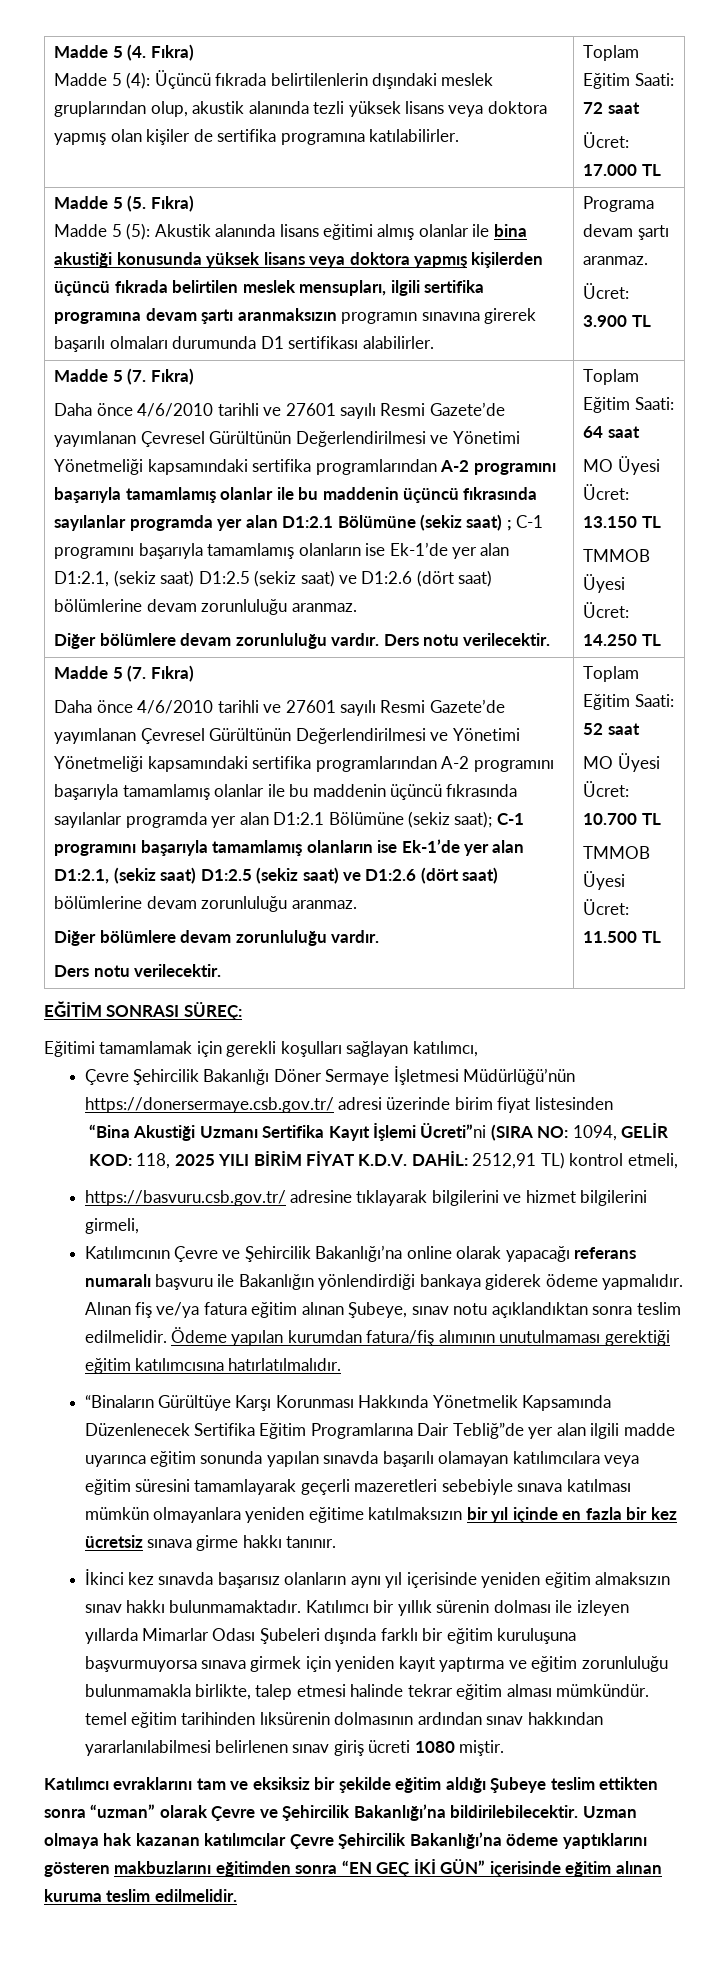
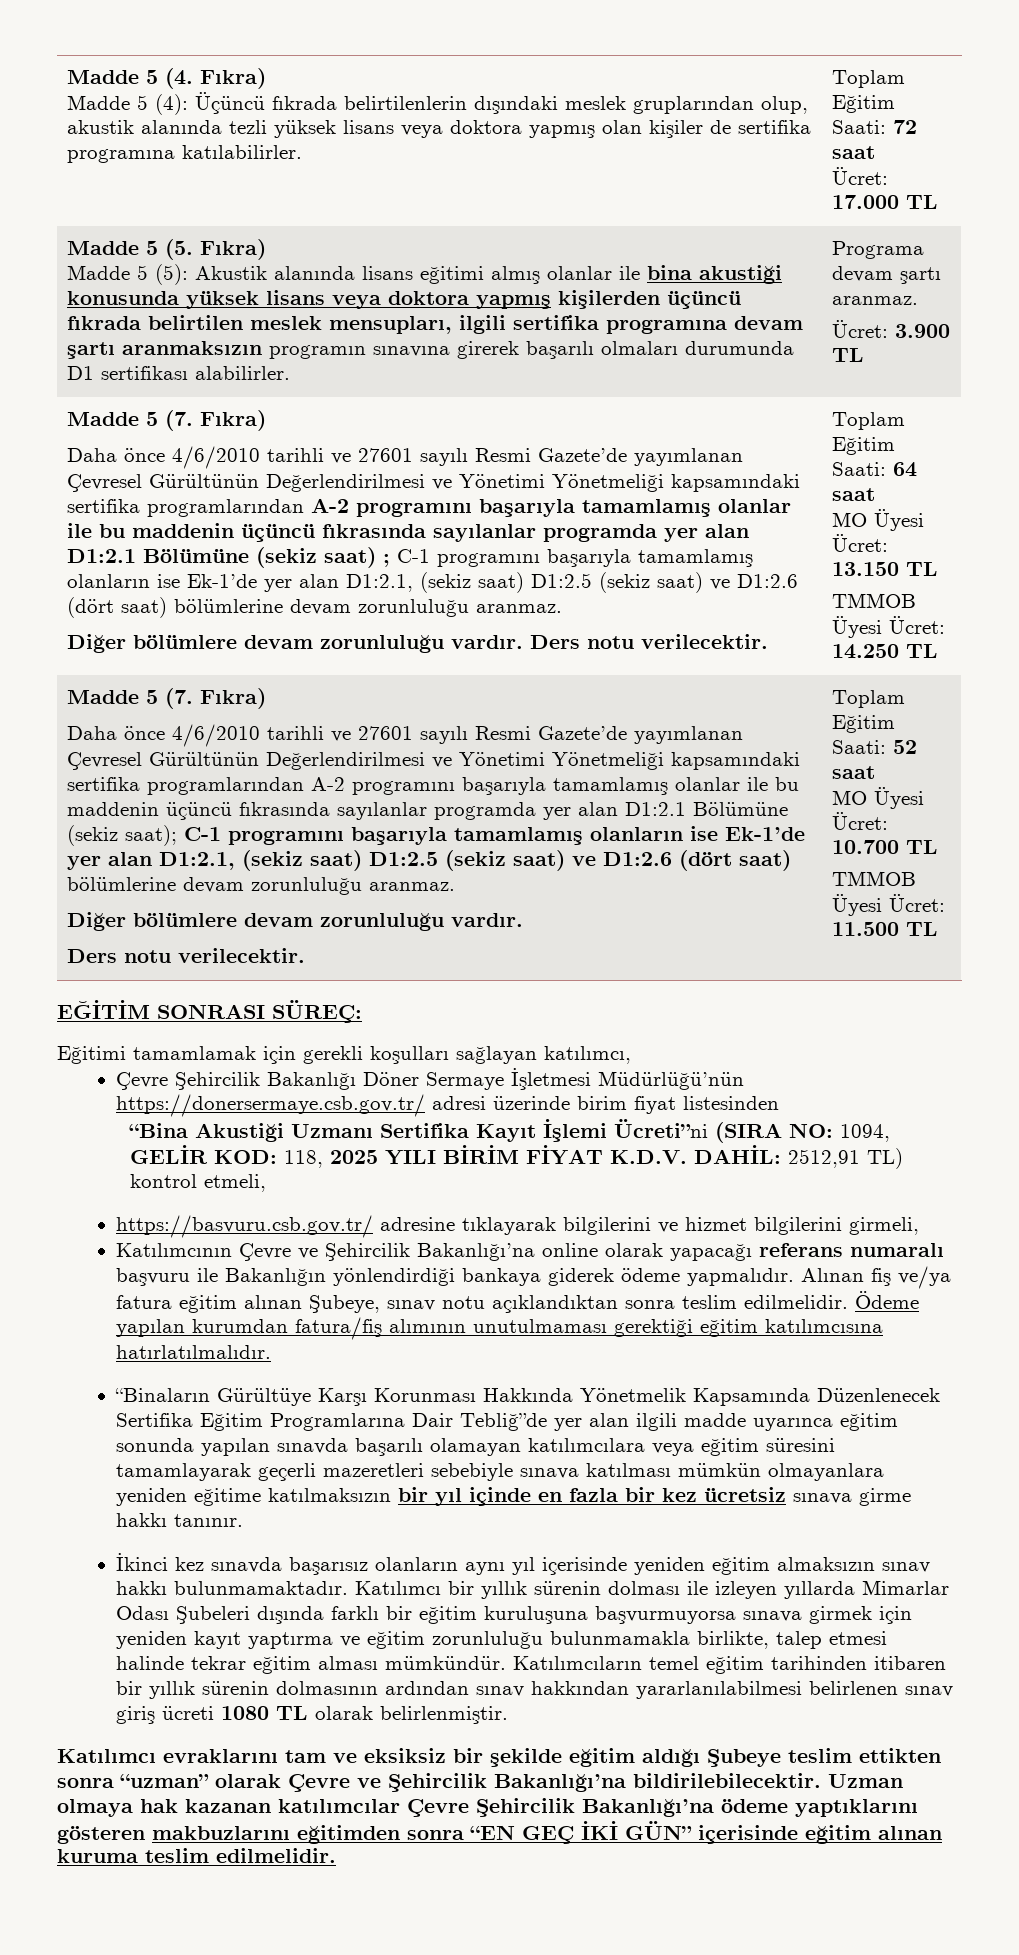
- Katılımcı bir yıllık sürenin dolması ile izleyen yıllarda Mimarlar Odası Şubeleri dışında farklı bir eğitim kuruluşuna başvurmuyorsa sınava girmek için yeniden kayıt yaptırma ve eğitim zorunluluğu bulunmamakla birlikte, talep etmesi halinde tekrar eğitim alması mümkündür. temel eğitim tarihinden lıksürenin dolmasının ardından sınav hakkından yararlanılabilmesi belirlenen sınav giriş ücreti 1080 miştir.
+ Katılımcı bir yıllık sürenin dolması ile izleyen yıllarda Mimarlar Odası Şubeleri dışında farklı bir eğitim kuruluşuna başvurmuyorsa sınava girmek için yeniden kayıt yaptırma ve eğitim zorunluluğu bulunmamakla birlikte, talep etmesi halinde tekrar eğitim alması mümkündür. Katılımcıların temel eğitim tarihinden itibaren bir yıllık sürenin dolmasının ardından sınav hakkından yararlanılabilmesi belirlenen sınav giriş ücreti 1080 TL olarak belirlenmiştir.

